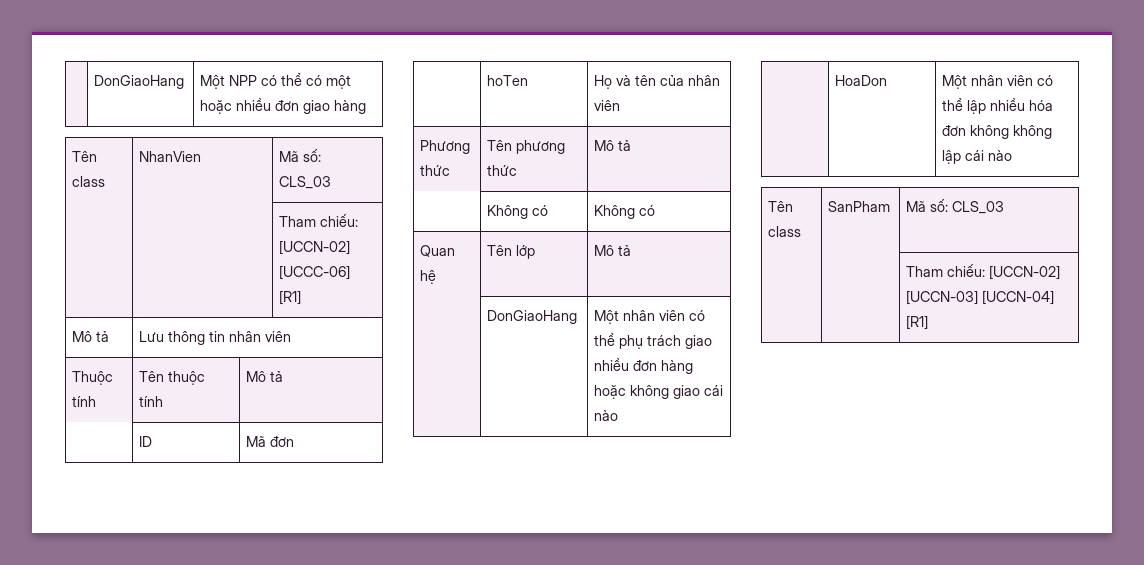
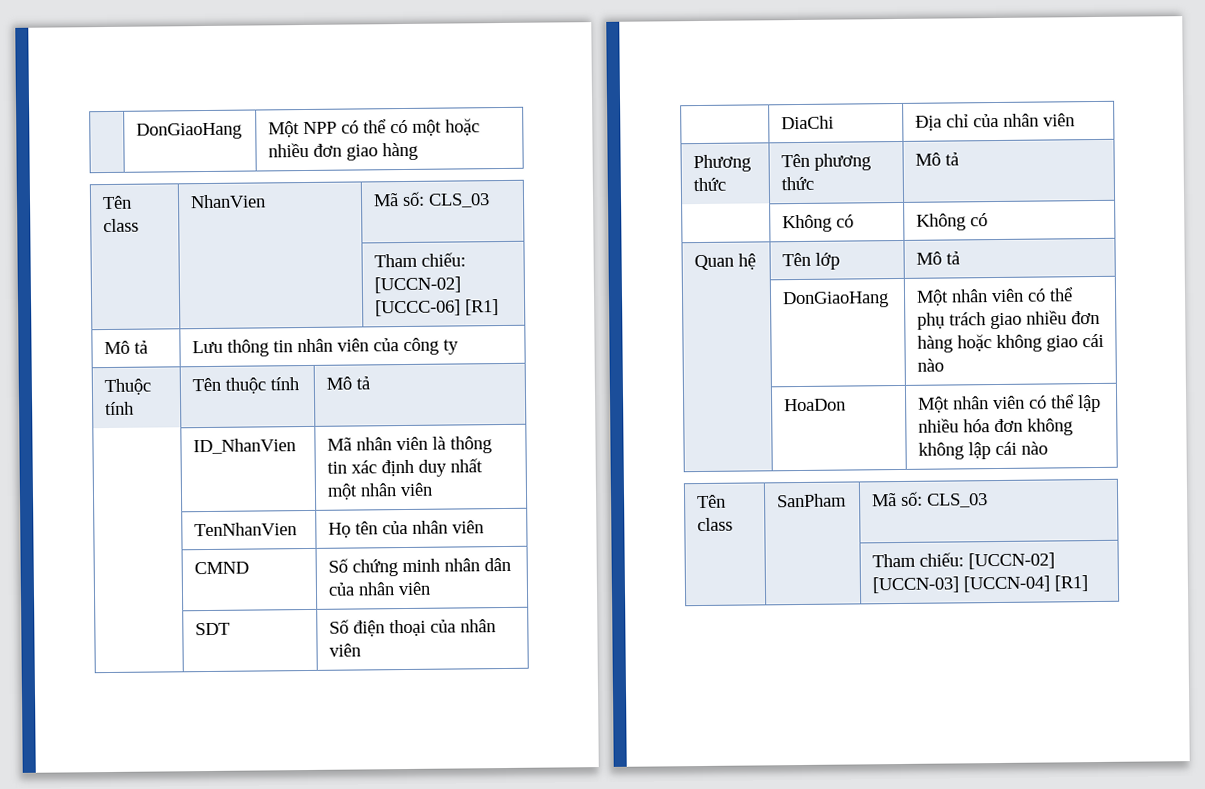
- Mô tả | Lưu thông tin nhân viên
+ Mô tả | Lưu thông tin nhân viên của công ty
- | ID | Mã đơn
- | hoTen | Họ và tên của nhân viên
+ | ID_NhanVien | Mã nhân viên là thông tin xác định duy nhất một nhân viên
+ | TenNhanVien | Họ tên của nhân viên
+ | CMND | Số chứng minh nhân dân của nhân viên
+ | SDT | Số điện thoại của nhân viên
+ | DiaChi | Địa chỉ của nhân viên

